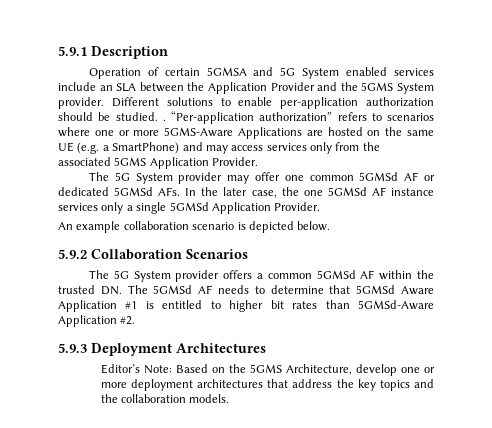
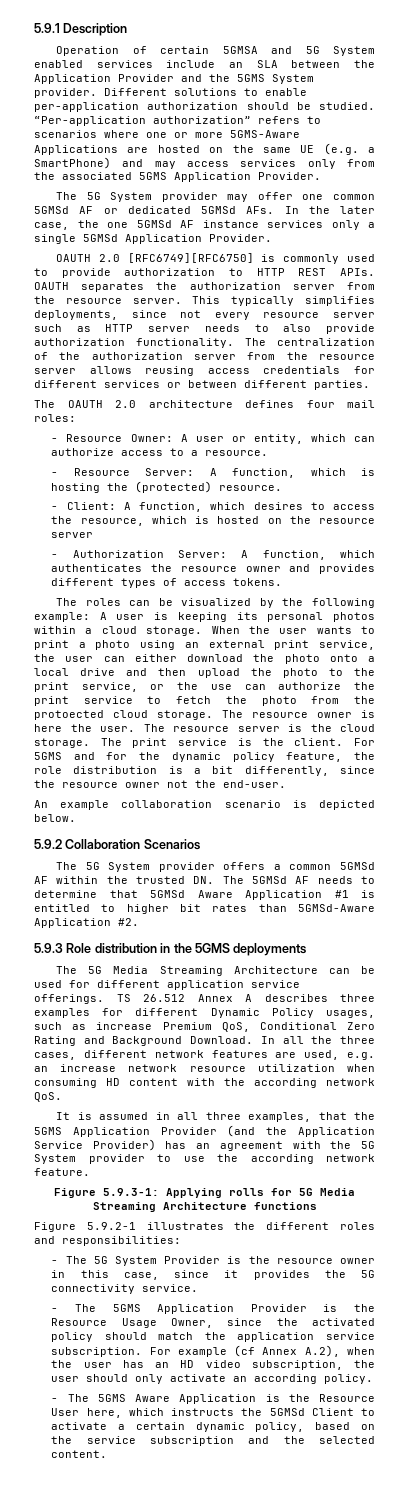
- Different solutions to enable per-application authorization should be studied. .
+ Different solutions to enable per-application authorization should be studied.
+ OAUTH 2.0 [RFC6749][RFC6750] is commonly used to provide authorization to HTTP REST APIs. OAUTH separates the authorization server from the resource server. This typically simplifies deployments, since not every resource server such as HTTP server needs to also provide authorization functionality. The centralization of the authorization server from the resource server allows reusing access credentials for different services or between different parties.
+ The OAUTH 2.0 architecture defines four mail roles:
+ - Resource Owner: A user or entity, which can authorize access to a resource.
+ - Resource Server: A function, which is hosting the (protected) resource.
+ - Client: A function, which desires to access the resource, which is hosted on the resource server
+ - Authorization Server: A function, which authenticates the resource owner and provides different types of access tokens.
+ The roles can be visualized by the following example: A user is keeping its personal photos within a cloud storage. When the user wants to print a photo using an external print service, the user can either download the photo onto a local drive and then upload the photo to the print service, or the use can authorize the print service to fetch the photo from the protoected cloud storage. The resource owner is here the user. The resource server is the cloud storage. The print service is the client. For 5GMS and for the dynamic policy feature, the role distribution is a bit differently, since the resource owner not the end-user.
- 5.9.3 Deployment Architectures
- Editor’s Note: Based on the 5GMS Architecture, develop one or more deployment architectures that address the key topics and the collaboration models.
+ 5.9.3 Role distribution in the 5GMS deployments
+ The 5G Media Streaming Architecture can be used for different application service offerings. TS 26.512 Annex A describes three examples for different Dynamic Policy usages, such as increase Premium QoS, Conditional Zero Rating and Background Download. In all the three cases, different network features are used, e.g. an increase network resource utilization when consuming HD content with the according network QoS.
+ It is assumed in all three examples, that the 5GMS Application Provider (and the Application Service Provider) has an agreement with the 5G System provider to use the according network feature.
+ Figure 5.9.3-1: Applying rolls for 5G Media Streaming Architecture functions
+ Figure 5.9.2-1 illustrates the different roles and responsibilities:
+ - The 5G System Provider is the resource owner in this case, since it provides the 5G connectivity service.
+ - The 5GMS Application Provider is the Resource Usage Owner, since the activated policy should match the application service subscription. For example (cf Annex A.2), when the user has an HD video subscription, the user should only activate an according policy.
+ - The 5GMS Aware Application is the Resource User here, which instructs the 5GMSd Client to activate a certain dynamic policy, based on the service subscription and the selected content.

